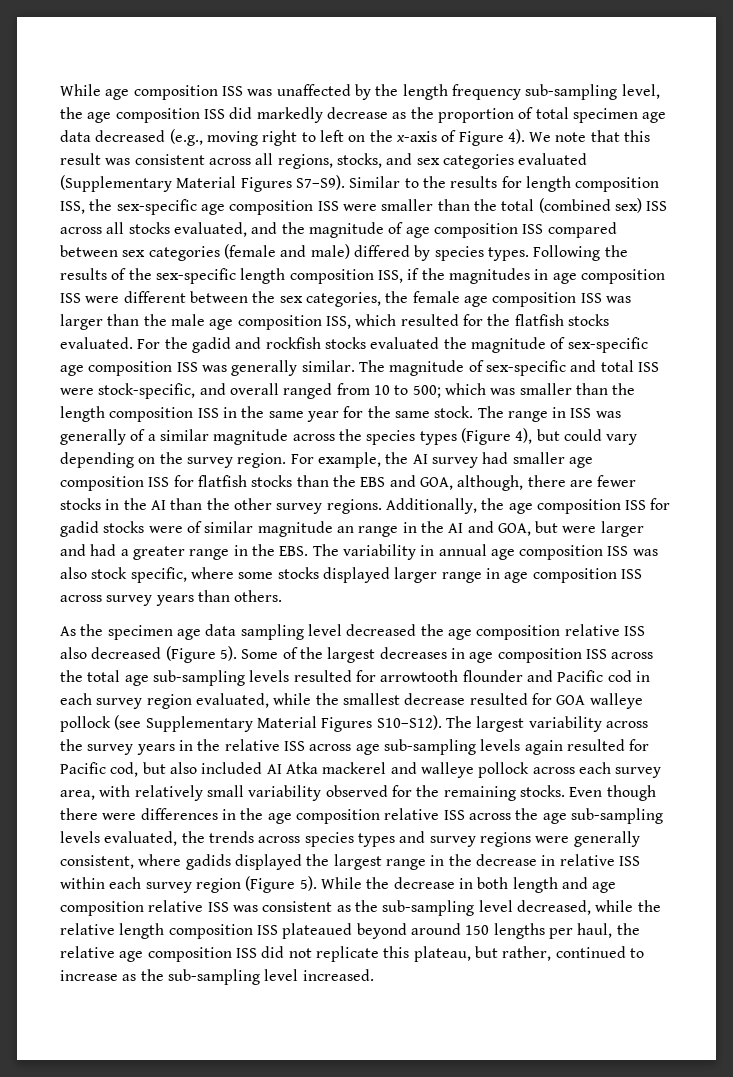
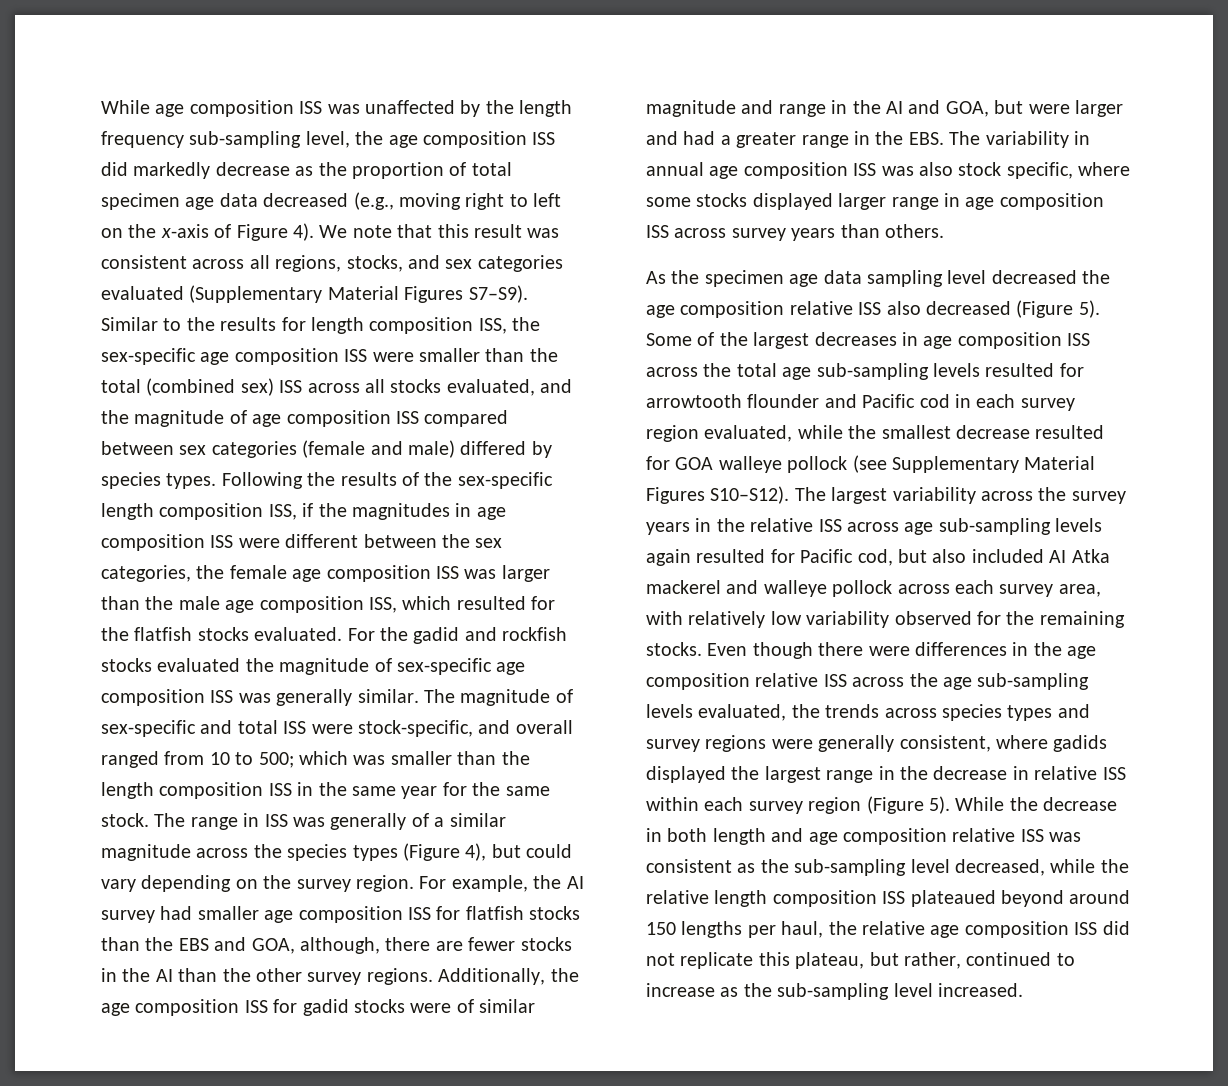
- Additionally, the age composition ISS for gadid stocks were of similar magnitude an range in the AI and GOA, but were larger and had a greater range in the EBS. The variability in annual age composition ISS was also stock specific, where some stocks displayed larger range in age composition ISS across survey years than others.
+ Additionally, the age composition ISS for gadid stocks were of similar magnitude and range in the AI and GOA, but were larger and had a greater range in the EBS. The variability in annual age composition ISS was also stock specific, where some stocks displayed larger range in age composition ISS across survey years than others.
- The largest variability across the survey years in the relative ISS across age sub-sampling levels again resulted for Pacific cod, but also included AI Atka mackerel and walleye pollock across each survey area, with relatively small variability observed for the remaining stocks.
+ The largest variability across the survey years in the relative ISS across age sub-sampling levels again resulted for Pacific cod, but also included AI Atka mackerel and walleye pollock across each survey area, with relatively low variability observed for the remaining stocks.

